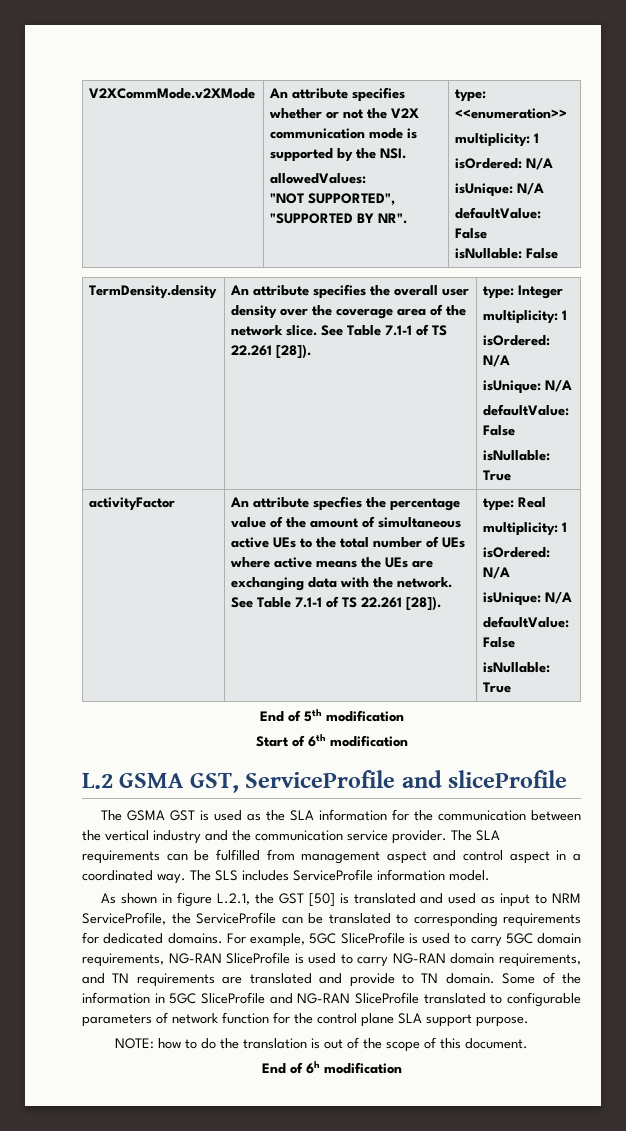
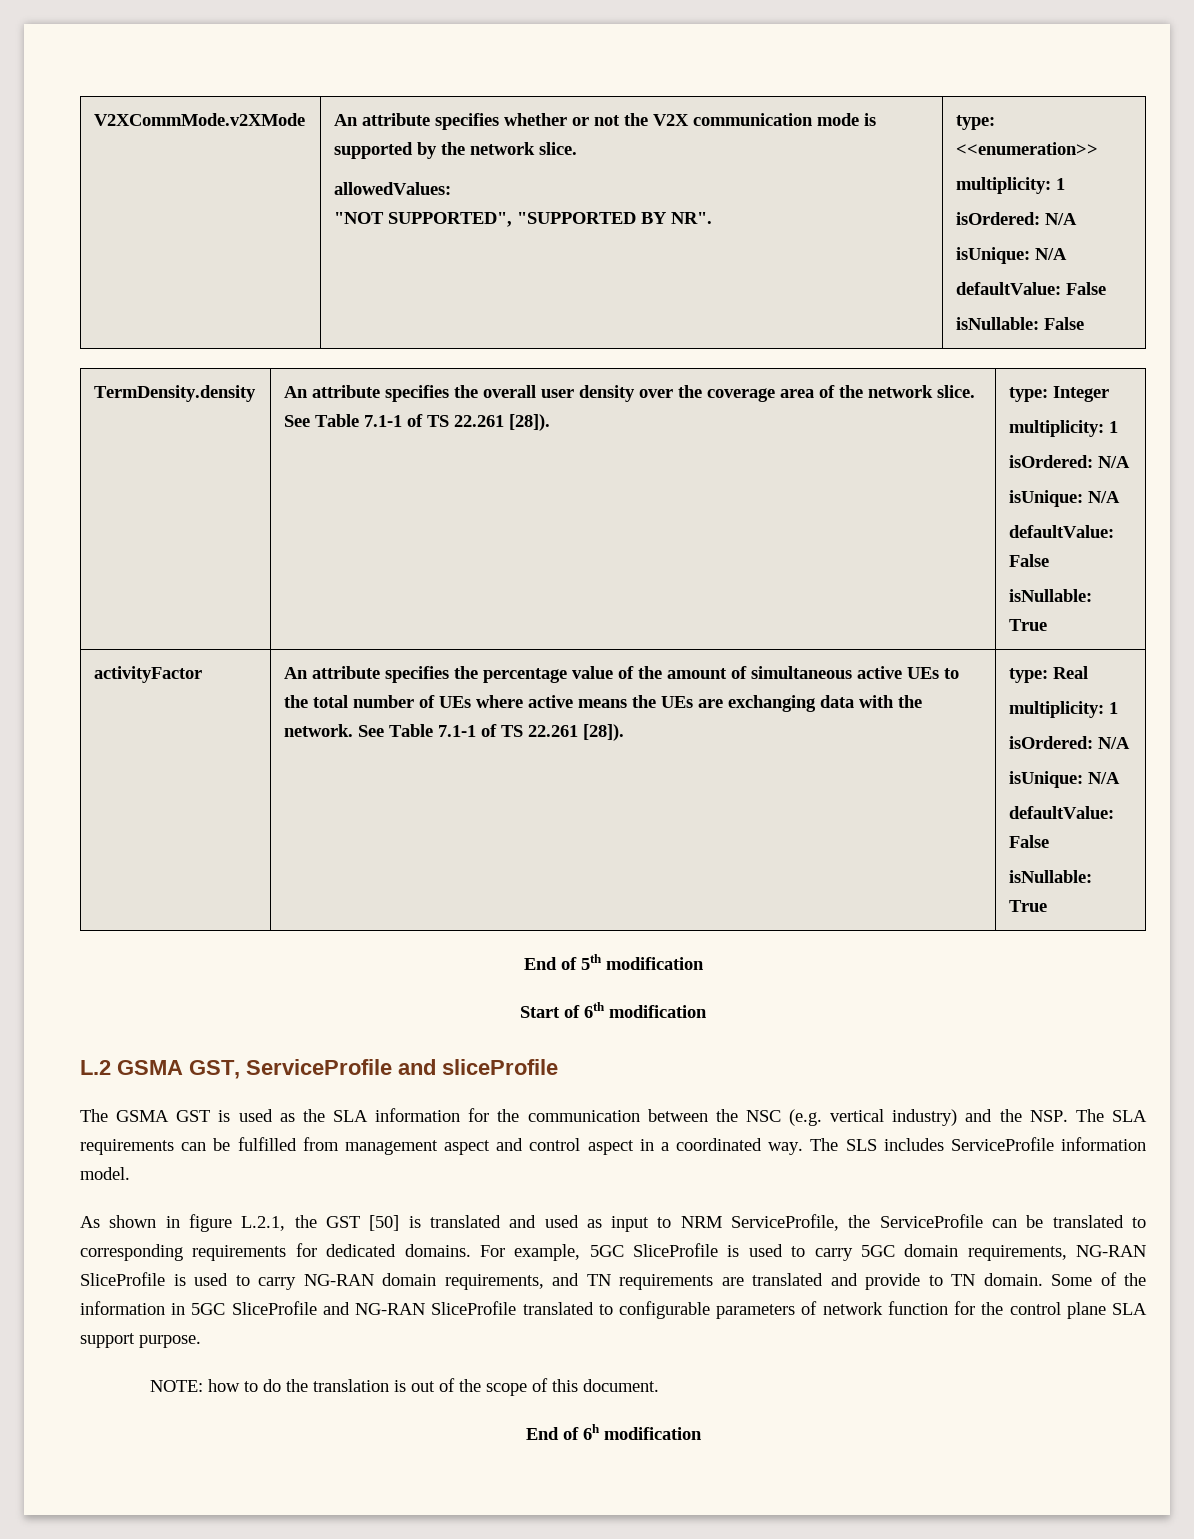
- V2XCommMode.v2XMode | An attribute specifies whether or not the V2X communication mode is supported by the NSI.
+ V2XCommMode.v2XMode | An attribute specifies whether or not the V2X communication mode is supported by the network slice.
- An attribute specfies the percentage value of the amount of simultaneous active UEs to the total number of UEs where active means the UEs are exchanging data with the network.
+ An attribute specifies the percentage value of the amount of simultaneous active UEs to the total number of UEs where active means the UEs are exchanging data with the network.
- The GSMA GST is used as the SLA information for the communication between the vertical industry and the communication service provider. The SLA requirements can be fulfilled from management aspect and control aspect in a coordinated way.
+ The GSMA GST is used as the SLA information for the communication between the NSC (e.g. vertical industry) and the NSP. The SLA requirements can be fulfilled from management aspect and control aspect in a coordinated way.

